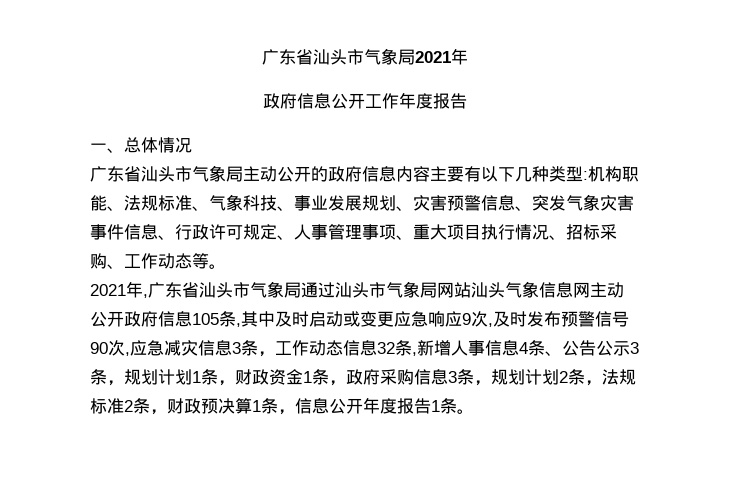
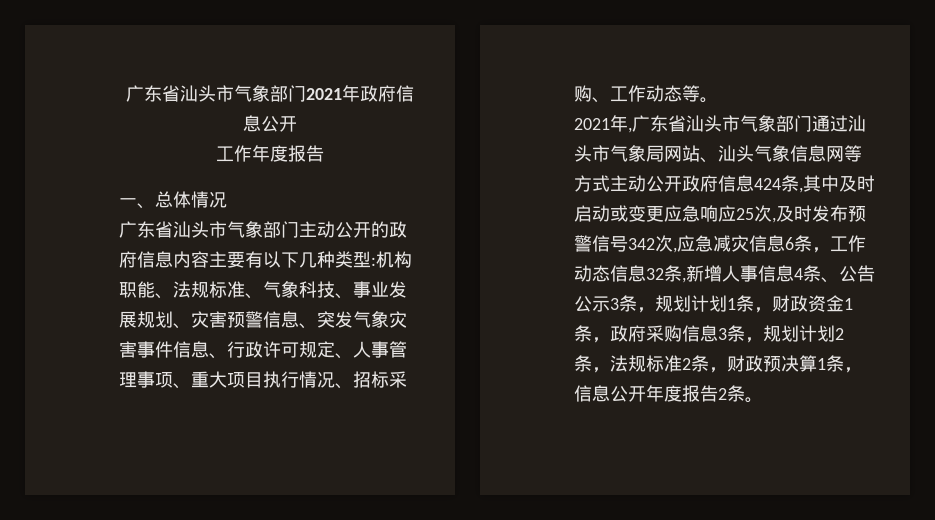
- 广东省汕头市气象局2021年
- 政府信息公开工作年度报告
+ 广东省汕头市气象部门2021年政府信息公开
+ 工作年度报告
- 广东省汕头市气象局主动公开的政府信息内容主要有以下几种类型:机构职能、法规标准、气象科技、事业发展规划、灾害预警信息、突发气象灾害事件信息、行政许可规定、人事管理事项、重大项目执行情况、招标采购、工作动态等。
+ 广东省汕头市气象部门主动公开的政府信息内容主要有以下几种类型:机构职能、法规标准、气象科技、事业发展规划、灾害预警信息、突发气象灾害事件信息、行政许可规定、人事管理事项、重大项目执行情况、招标采购、工作动态等。
- 2021年,广东省汕头市气象局通过汕头市气象局网站汕头气象信息网主动公开政府信息105条,其中及时启动或变更应急响应9次,及时发布预警信号90次,应急减灾信息3条，工作动态信息32条,新增人事信息4条、公告公示3条，规划计划1条，财政资金1条，政府采购信息3条，规划计划2条，法规标准2条，财政预决算1条，信息公开年度报告1条。
+ 2021年,广东省汕头市气象部门通过汕头市气象局网站、汕头气象信息网等方式主动公开政府信息424条,其中及时启动或变更应急响应25次,及时发布预警信号342次,应急减灾信息6条，工作动态信息32条,新增人事信息4条、公告公示3条，规划计划1条，财政资金1条，政府采购信息3条，规划计划2条，法规标准2条，财政预决算1条，信息公开年度报告2条。

